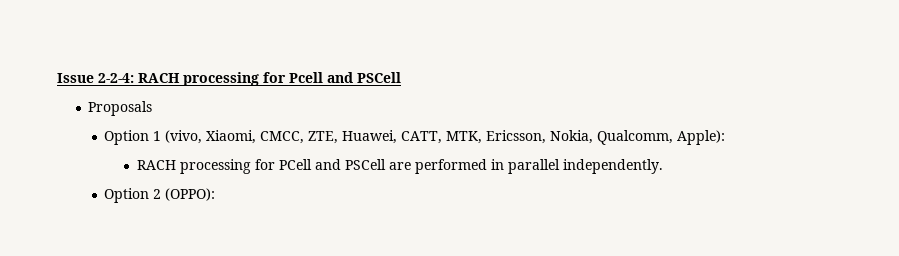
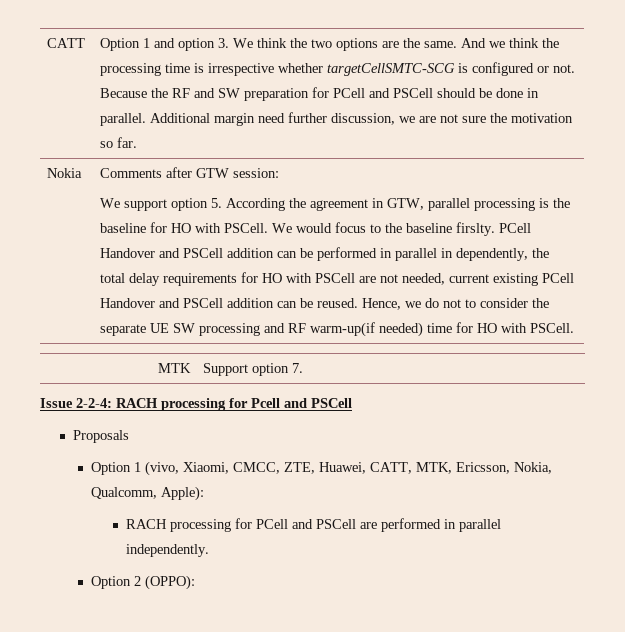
+ CATT | Option 1 and option 3. We think the two options are the same. And we think the processing time is irrespective whether targetCellSMTC-SCG is configured or not. Because the RF and SW preparation for PCell and PSCell should be done in parallel. Additional margin need further discussion, we are not sure the motivation so far.
+ Nokia | Comments after GTW session:
+ We support option 5. According the agreement in GTW, parallel processing is the baseline for HO with PSCell. We would focus to the baseline firslty. PCell Handover and PSCell addition can be performed in parallel in dependently, the total delay requirements for HO with PSCell are not needed, current existing PCell Handover and PSCell addition can be reused. Hence, we do not to consider the separate UE SW processing and RF warm-up(if needed) time for HO with PSCell.
+ MTK | Support option 7.

